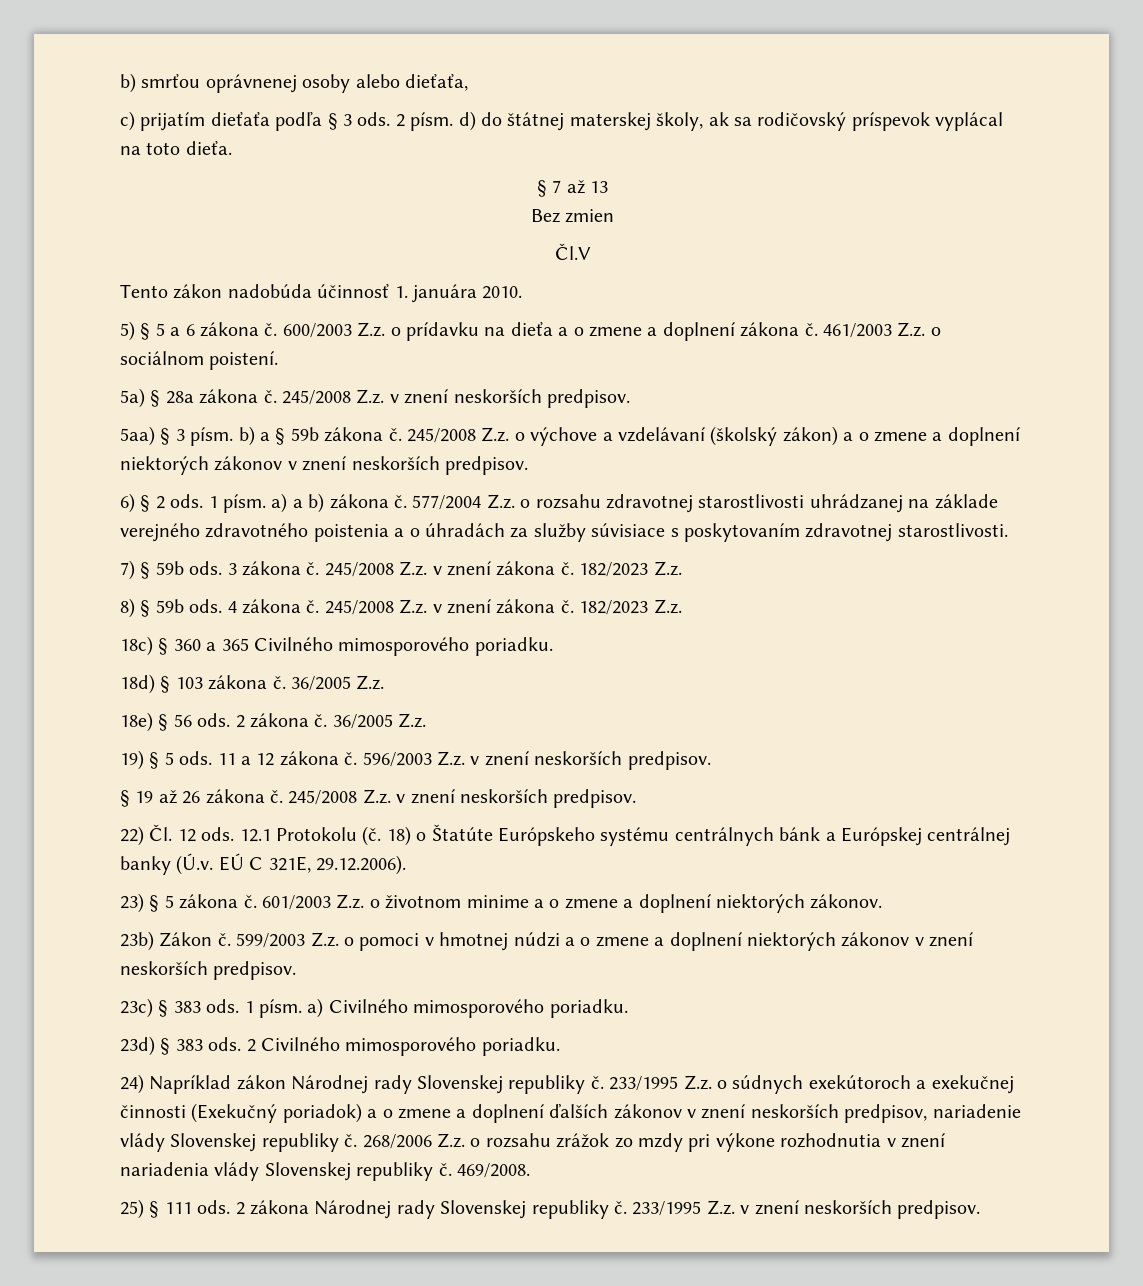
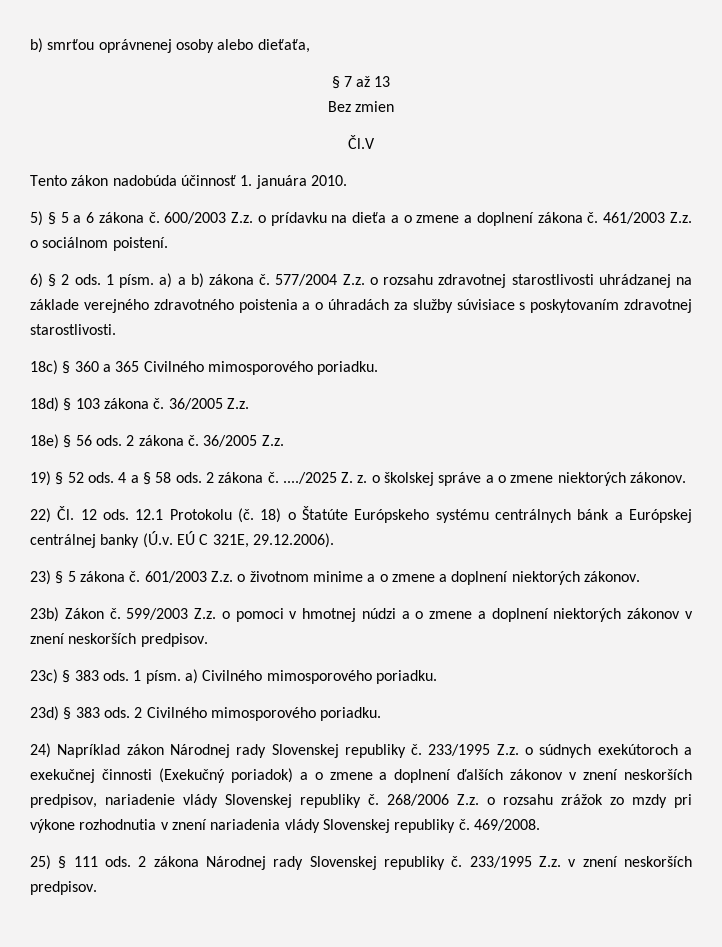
- c) prijatím dieťaťa podľa § 3 ods. 2 písm. d) do štátnej materskej školy, ak sa rodičovský príspevok vyplácal na toto dieťa.
- 5a) § 28a zákona č. 245/2008 Z.z. v znení neskorších predpisov.
- 5aa) § 3 písm. b) a § 59b zákona č. 245/2008 Z.z. o výchove a vzdelávaní (školský zákon) a o zmene a doplnení niektorých zákonov v znení neskorších predpisov.
- 7) § 59b ods. 3 zákona č. 245/2008 Z.z. v znení zákona č. 182/2023 Z.z.
- 8) § 59b ods. 4 zákona č. 245/2008 Z.z. v znení zákona č. 182/2023 Z.z.
- 19) § 5 ods. 11 a 12 zákona č. 596/2003 Z.z. v znení neskorších predpisov.
- § 19 až 26 zákona č. 245/2008 Z.z. v znení neskorších predpisov.
+ 19) § 52 ods. 4 a § 58 ods. 2 zákona č. ..../2025 Z. z. o školskej správe a o zmene niektorých zákonov.

